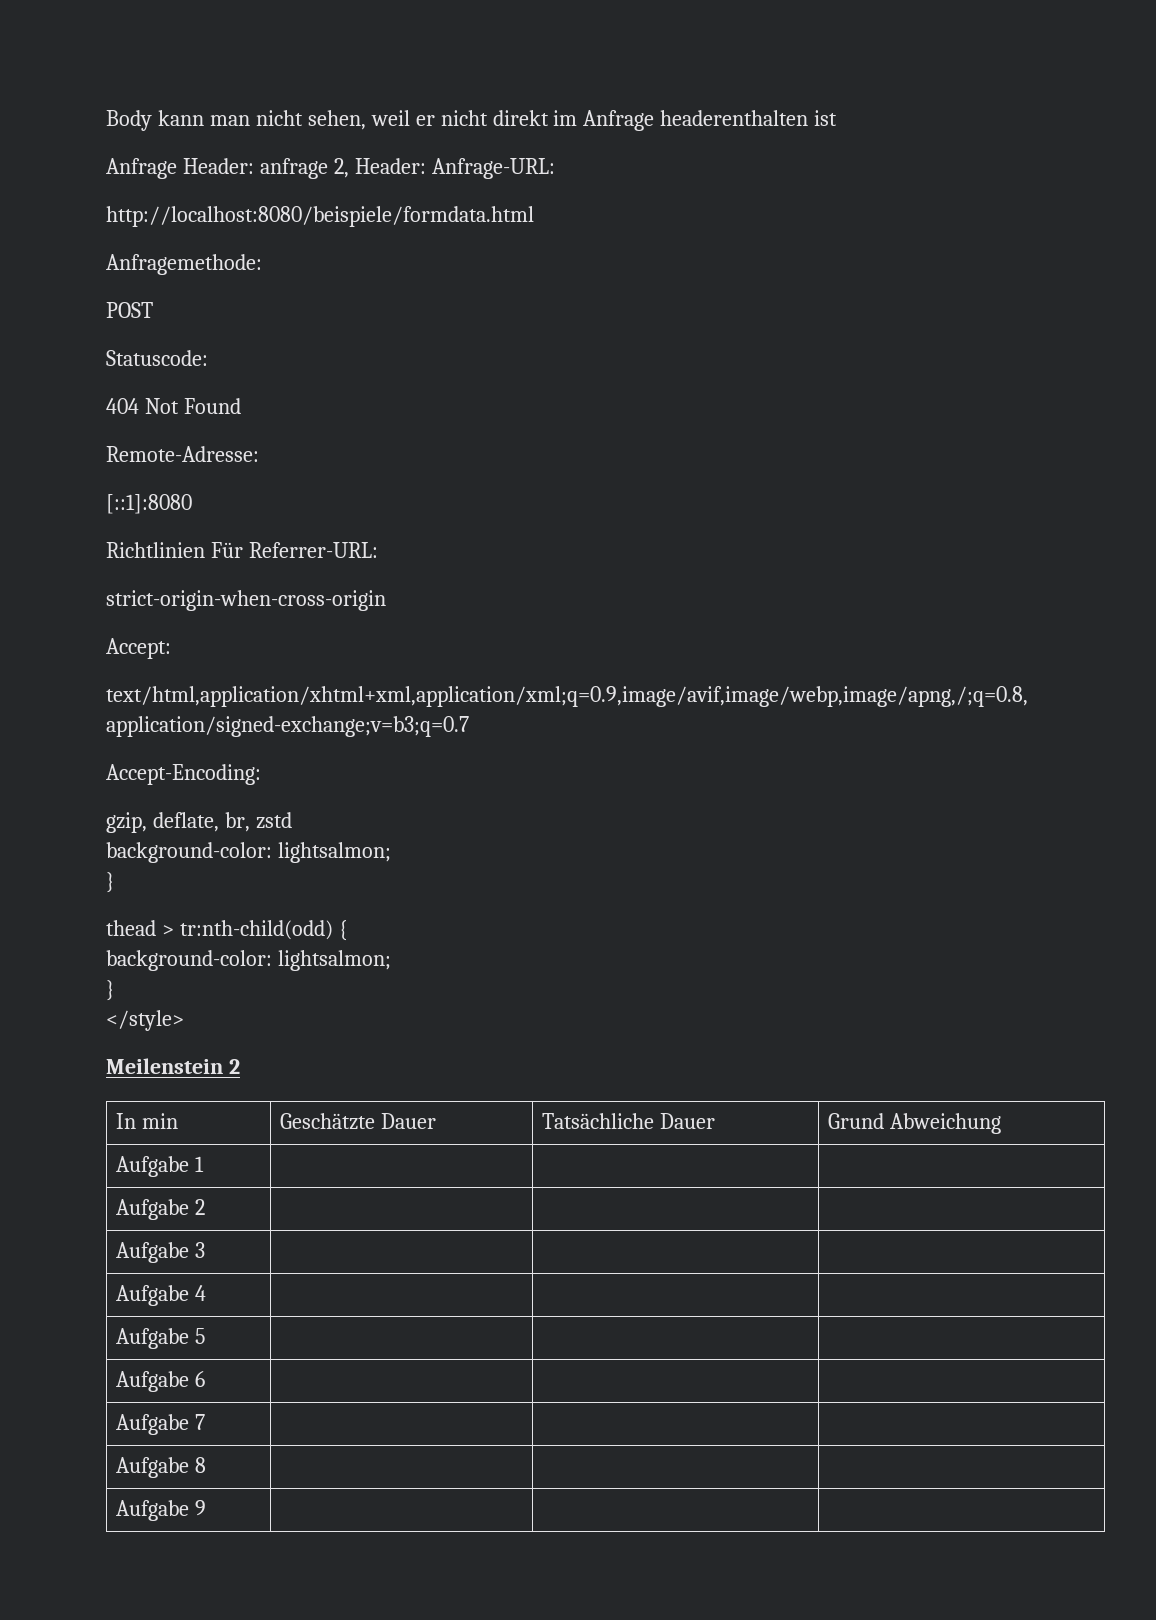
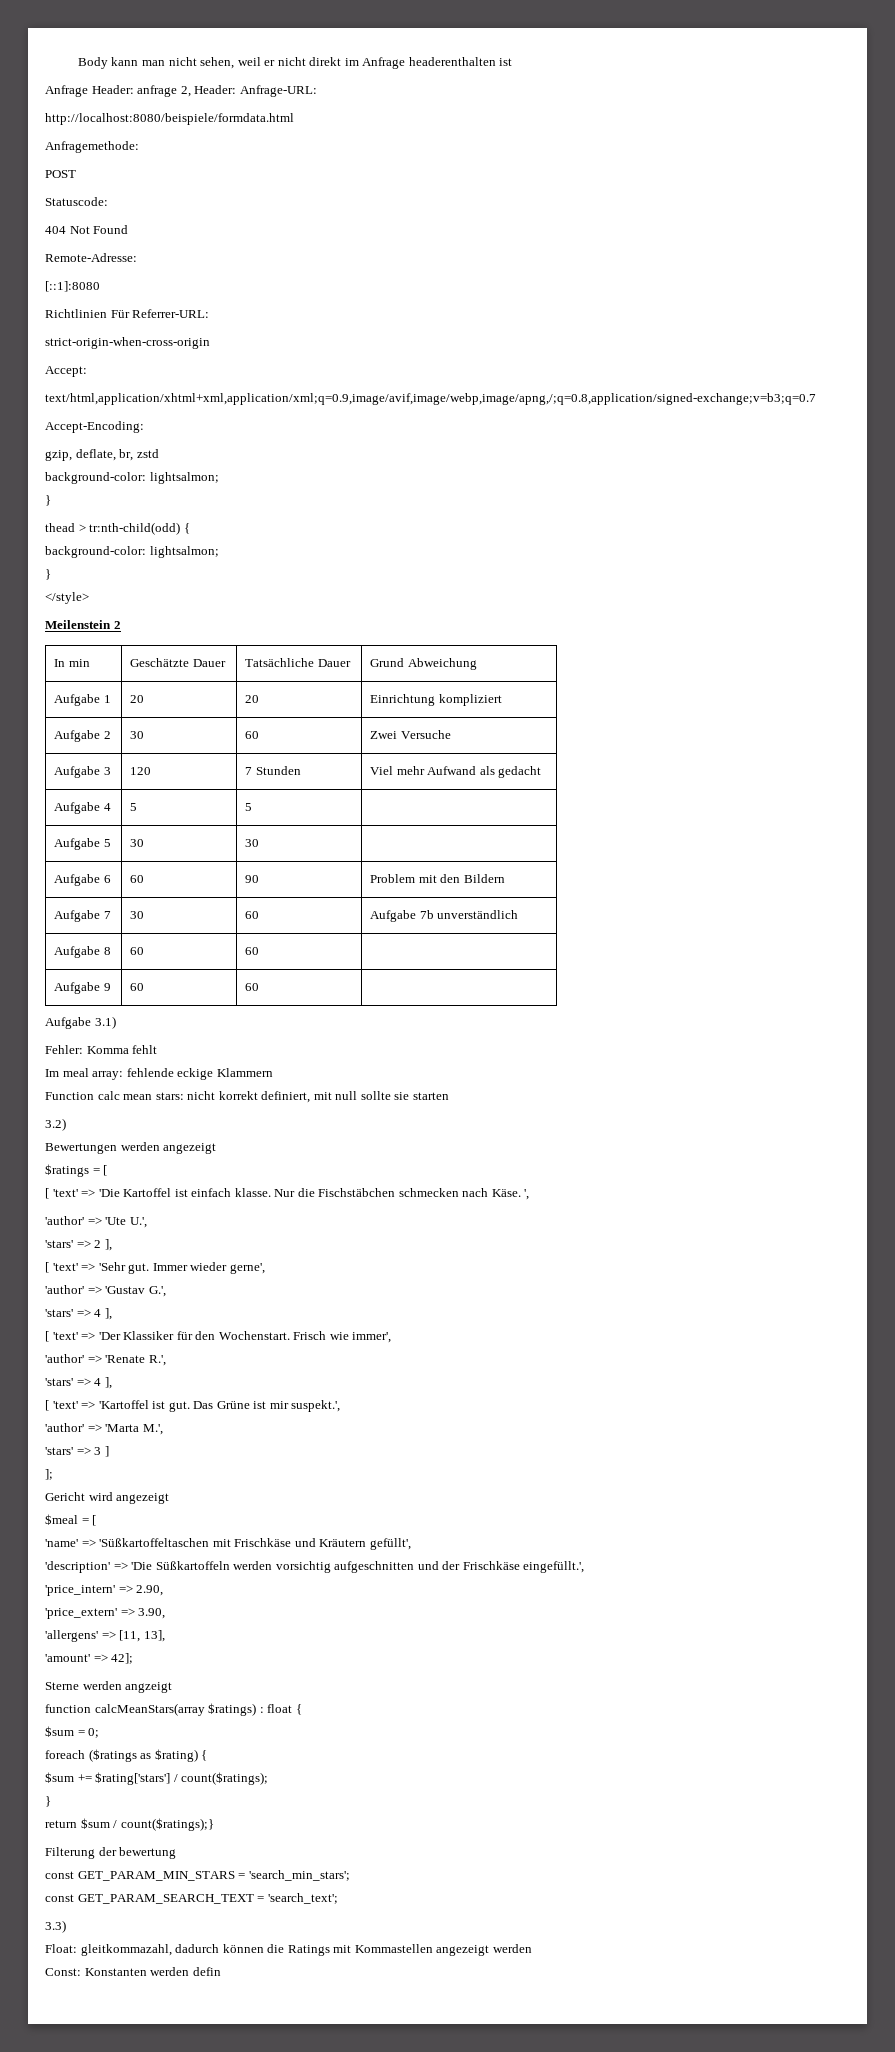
- Aufgabe 1 | | |
- Aufgabe 2 | | |
- Aufgabe 3 | | |
+ Aufgabe 1 | 20 | 20 | Einrichtung kompliziert
+ Aufgabe 2 | 30 | 60 | Zwei Versuche
+ Aufgabe 3 | 120 | 7 Stunden | Viel mehr Aufwand als gedacht
- Aufgabe 4 | | |
+ Aufgabe 4 | 5 | 5 |
- Aufgabe 5 | | |
+ Aufgabe 5 | 30 | 30 |
- Aufgabe 6 | | |
- Aufgabe 7 | | |
+ Aufgabe 6 | 60 | 90 | Problem mit den Bildern
+ Aufgabe 7 | 30 | 60 | Aufgabe 7b unverständlich
- Aufgabe 8 | | |
+ Aufgabe 8 | 60 | 60 |
- Aufgabe 9 | | |
+ Aufgabe 9 | 60 | 60 |
+ Aufgabe 3.1)
+ Fehler: Komma fehlt
+ Im meal array: fehlende eckige Klammern
+ Function calc mean stars: nicht korrekt definiert, mit null sollte sie starten
+ 3.2)
+ Bewertungen werden angezeigt
+ $ratings = [
+ [ 'text' => 'Die Kartoffel ist einfach klasse. Nur die Fischstäbchen schmecken nach Käse. ',
+ 'author' => 'Ute U.',
+ 'stars' => 2 ],
+ [ 'text' => 'Sehr gut. Immer wieder gerne',
+ 'author' => 'Gustav G.',
+ 'stars' => 4 ],
+ [ 'text' => 'Der Klassiker für den Wochenstart. Frisch wie immer',
+ 'author' => 'Renate R.',
+ 'stars' => 4 ],
+ [ 'text' => 'Kartoffel ist gut. Das Grüne ist mir suspekt.',
+ 'author' => 'Marta M.',
+ 'stars' => 3 ]
+ ];
+ Gericht wird angezeigt
+ $meal = [
+ 'name' => 'Süßkartoffeltaschen mit Frischkäse und Kräutern gefüllt',
+ 'description' => 'Die Süßkartoffeln werden vorsichtig aufgeschnitten und der Frischkäse eingefüllt.',
+ 'price_intern' => 2.90,
+ 'price_extern' => 3.90,
+ 'allergens' => [11, 13],
+ 'amount' => 42];
+ Sterne werden angzeigt
+ function calcMeanStars(array $ratings) : float {
+ $sum = 0;
+ foreach ($ratings as $rating) {
+ $sum += $rating['stars'] / count($ratings);
+ }
+ return $sum / count($ratings);}
+ Filterung der bewertung
+ const GET_PARAM_MIN_STARS = 'search_min_stars';
+ const GET_PARAM_SEARCH_TEXT = 'search_text';
+ 3.3)
+ Float: gleitkommazahl, dadurch können die Ratings mit Kommastellen angezeigt werden
+ Const: Konstanten werden defin

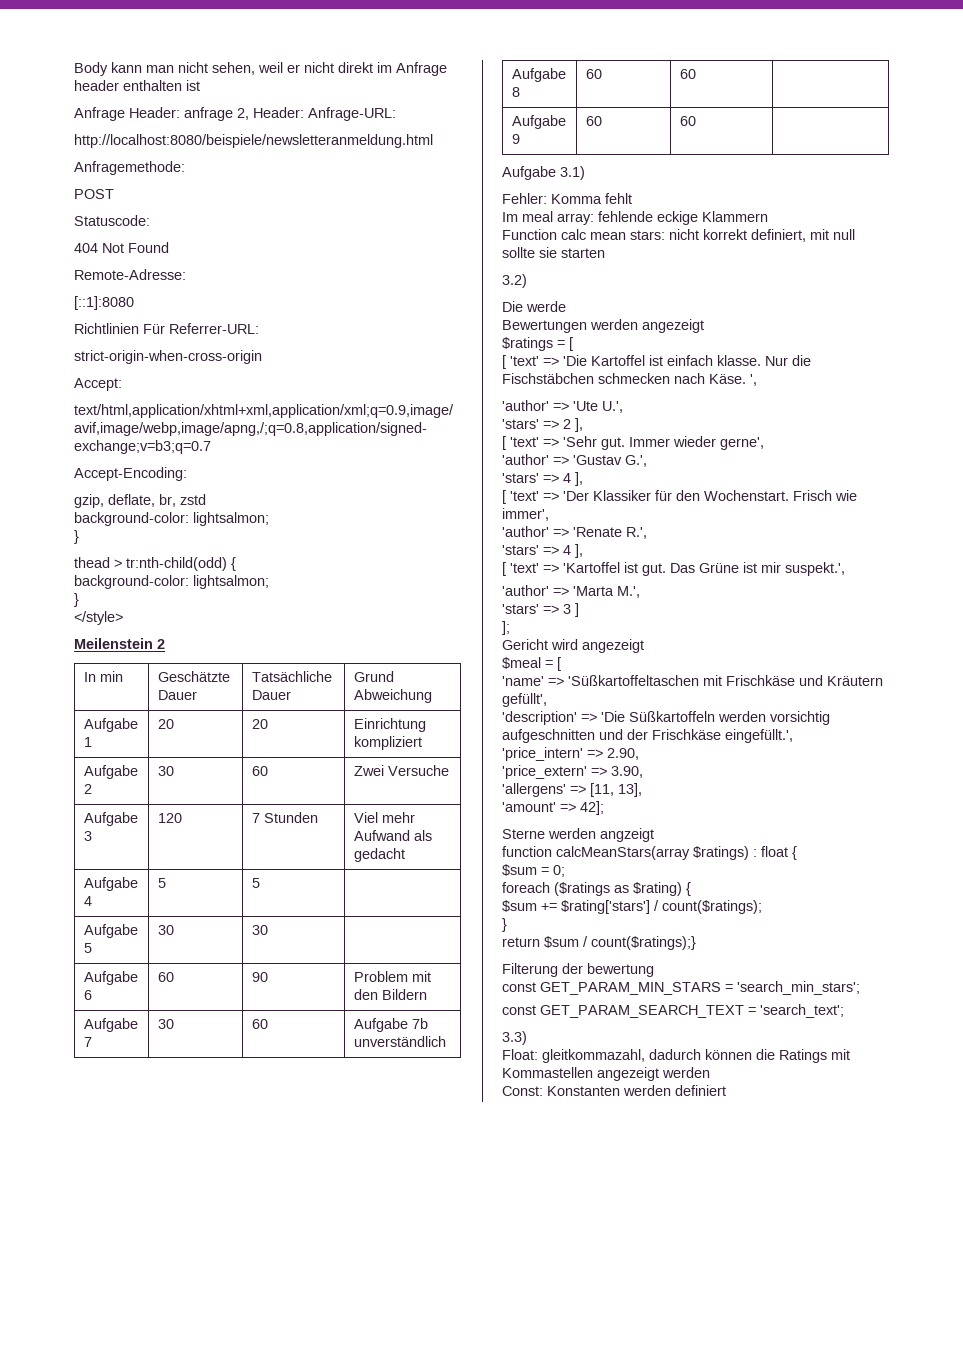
- Body kann man nicht sehen, weil er nicht direkt im Anfrage headerenthalten ist
+ Body kann man nicht sehen, weil er nicht direkt im Anfrage header enthalten ist
- http://localhost:8080/beispiele/formdata.html
+ http://localhost:8080/beispiele/newsletteranmeldung.html
+ Die werde
- Const: Konstanten werden defin
+ Const: Konstanten werden definiert

